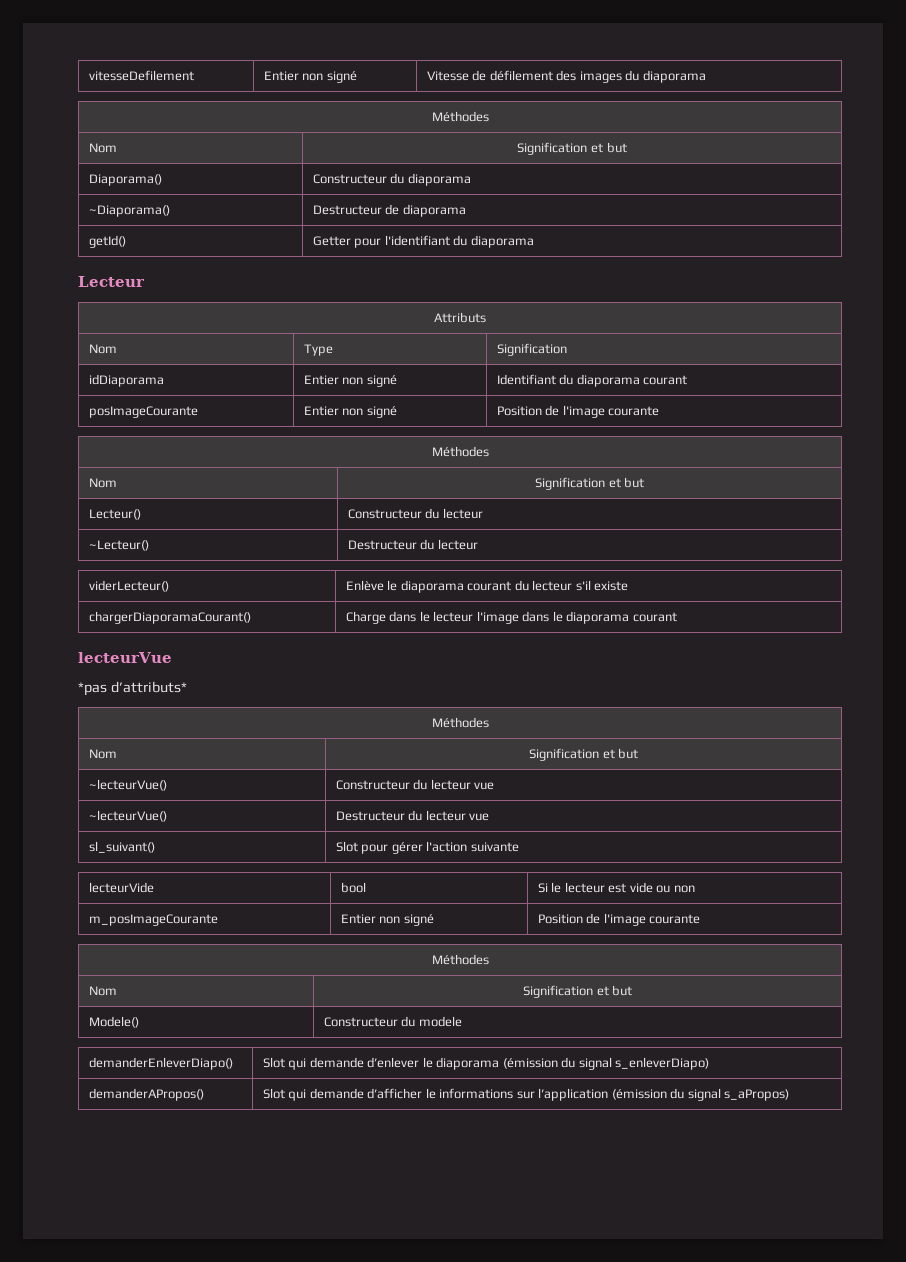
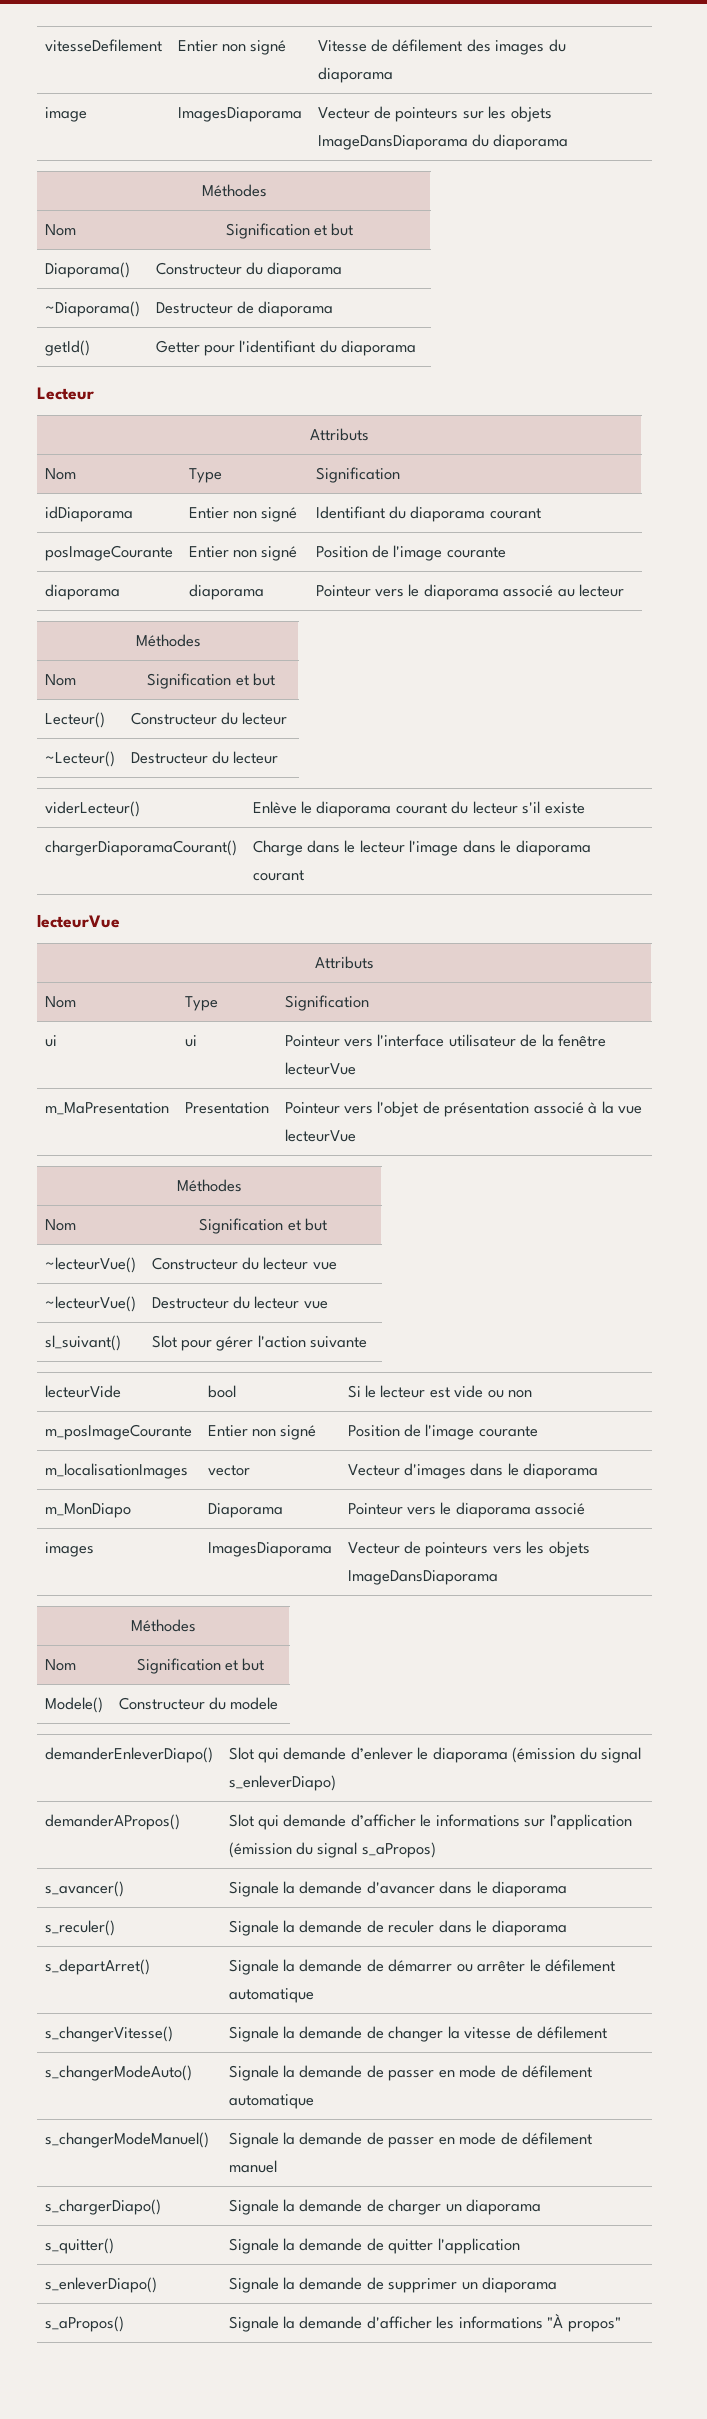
+ image | ImagesDiaporama | Vecteur de pointeurs sur les objets ImageDansDiaporama du diaporama
+ diaporama | diaporama | Pointeur vers le diaporama associé au lecteur
  chargerDiaporamaCourant() | Charge dans le lecteur l'image dans le diaporama courant
  lecteurVue
- *pas d’attributs*
+ Attributs
+ Nom | Type | Signification
+ ui | ui | Pointeur vers l'interface utilisateur de la fenêtre lecteurVue
+ m_MaPresentation | Presentation | Pointeur vers l'objet de présentation associé à la vue lecteurVue
+ m_localisationImages | vector | Vecteur d'images dans le diaporama
+ m_MonDiapo | Diaporama | Pointeur vers le diaporama associé
+ images | ImagesDiaporama | Vecteur de pointeurs vers les objets ImageDansDiaporama
+ s_avancer() | Signale la demande d'avancer dans le diaporama
+ s_reculer() | Signale la demande de reculer dans le diaporama
+ s_departArret() | Signale la demande de démarrer ou arrêter le défilement automatique
+ s_changerVitesse() | Signale la demande de changer la vitesse de défilement
+ s_changerModeAuto() | Signale la demande de passer en mode de défilement automatique
+ s_changerModeManuel() | Signale la demande de passer en mode de défilement manuel
+ s_chargerDiapo() | Signale la demande de charger un diaporama
+ s_quitter() | Signale la demande de quitter l'application
+ s_enleverDiapo() | Signale la demande de supprimer un diaporama
+ s_aPropos() | Signale la demande d'afficher les informations "À propos"

